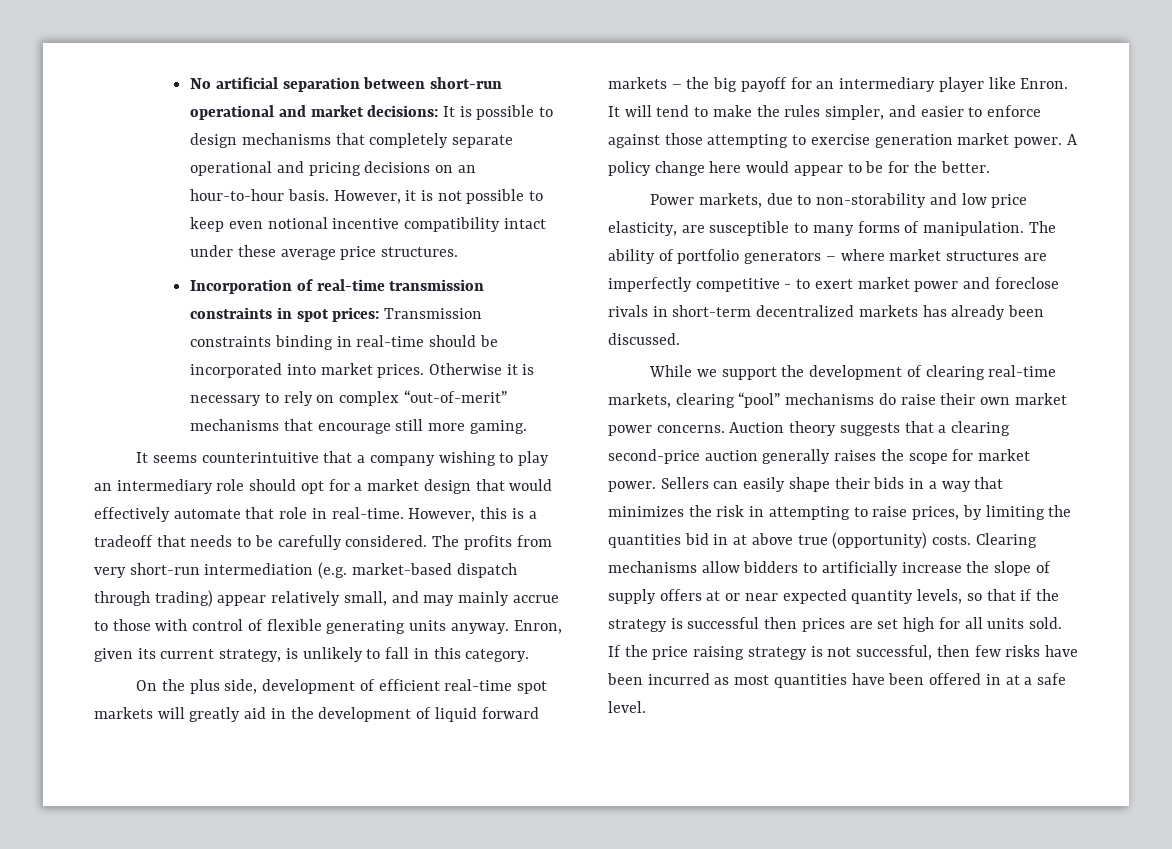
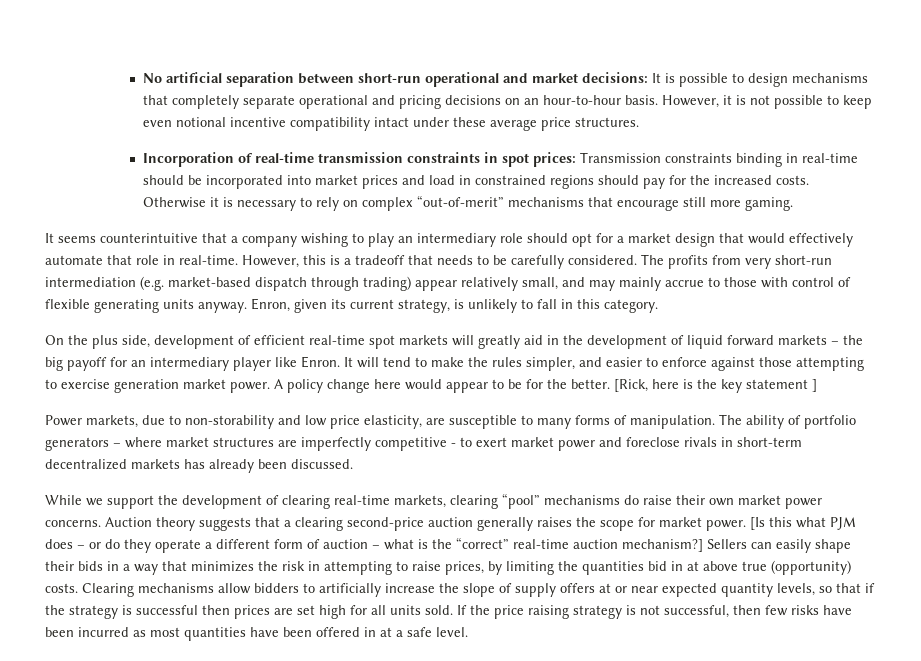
- Incorporation of real-time transmission constraints in spot prices: Transmission constraints binding in real-time should be incorporated into market prices.
+ Incorporation of real-time transmission constraints in spot prices: Transmission constraints binding in real-time should be incorporated into market prices and load in constrained regions should pay for the increased costs.
+ [Rick, here is the key statement ]
+ [Is this what PJM does – or do they operate a different form of auction – what is the “correct” real-time auction mechanism?]

